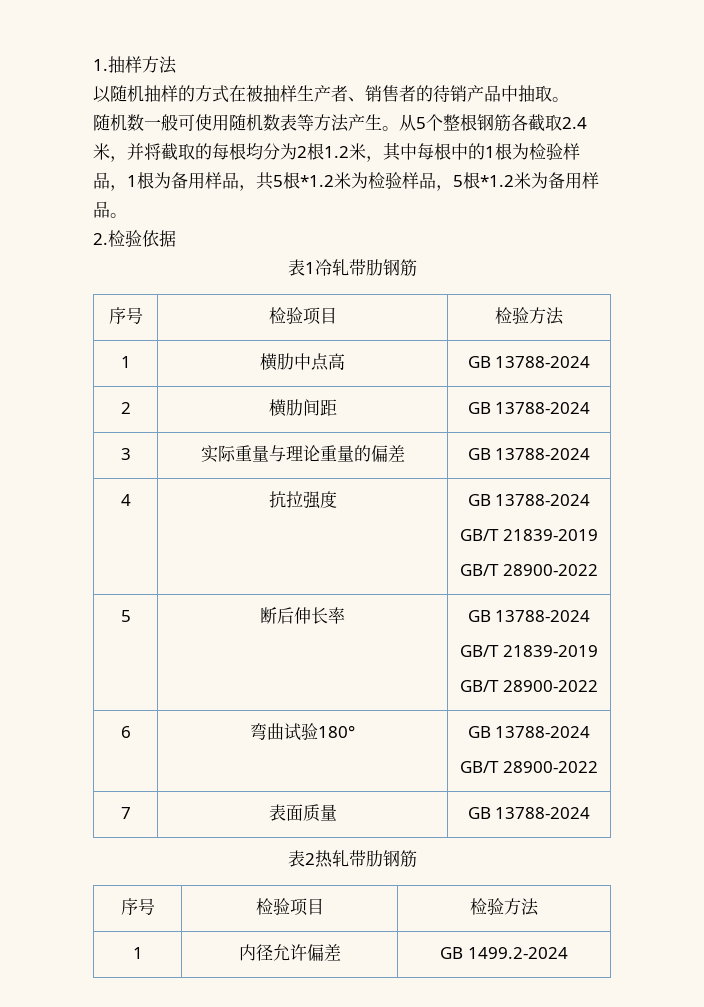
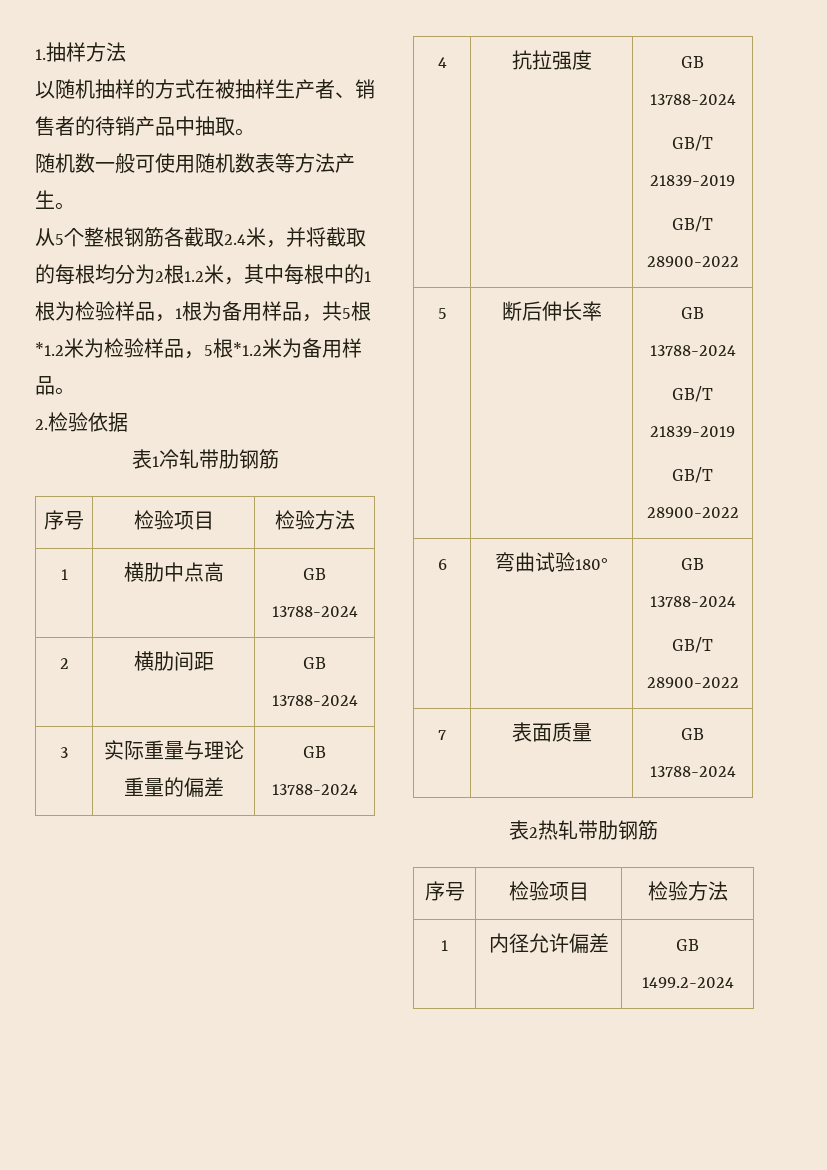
- 随机数一般可使用随机数表等方法产生。从5个整根钢筋各截取2.4米，并将截取的每根均分为2根1.2米，其中每根中的1根为检验样品，1根为备用样品，共5根*1.2米为检验样品，5根*1.2米为备用样品。
+ 随机数一般可使用随机数表等方法产生。
+ 从5个整根钢筋各截取2.4米，并将截取的每根均分为2根1.2米，其中每根中的1根为检验样品，1根为备用样品，共5根*1.2米为检验样品，5根*1.2米为备用样品。

